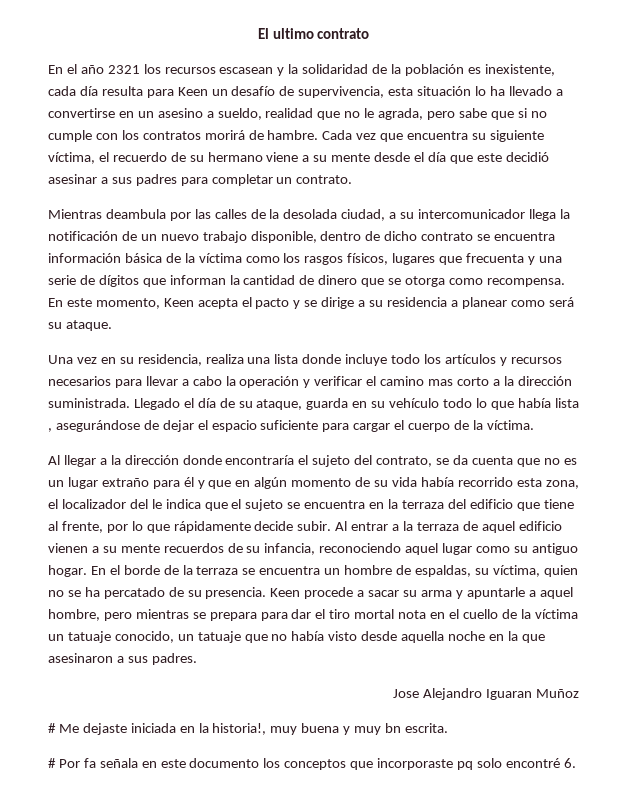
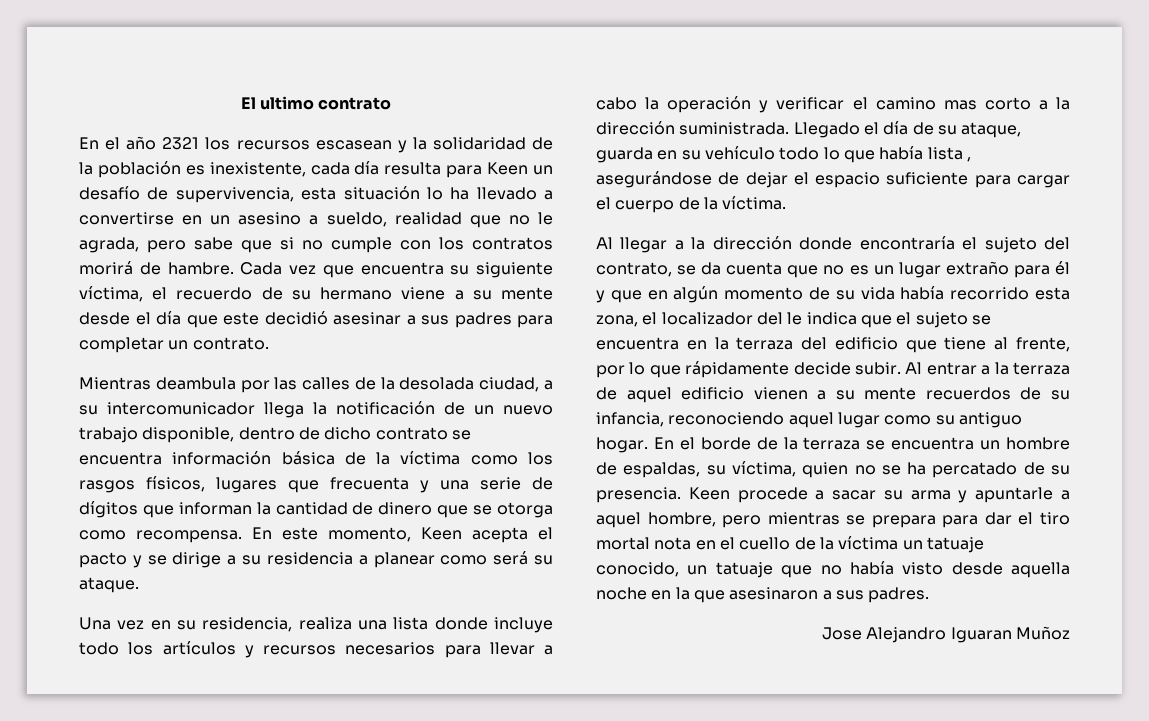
- # Me dejaste iniciada en la historia!, muy buena y muy bn escrita.
- # Por fa señala en este documento los conceptos que incorporaste pq solo encontré 6.

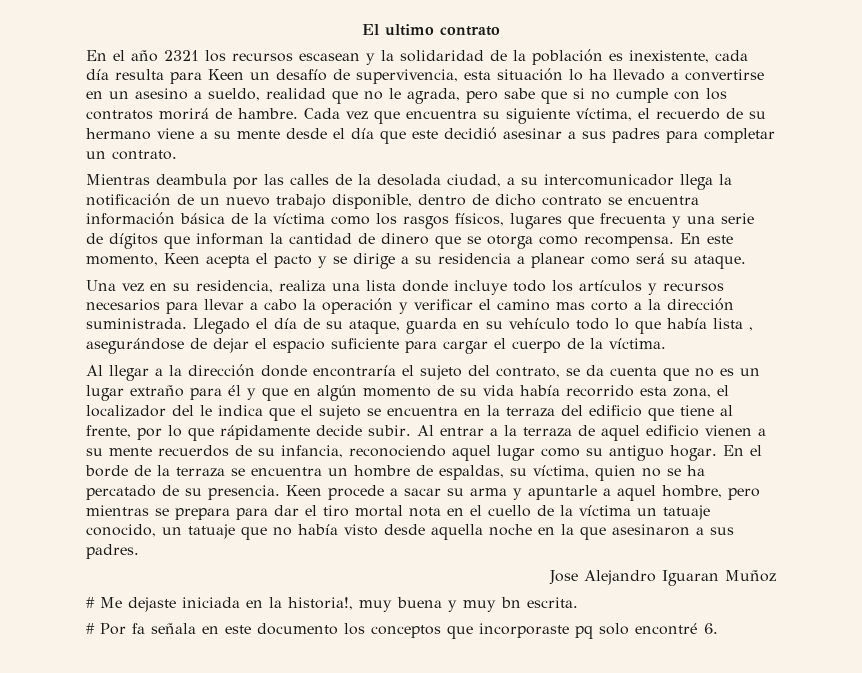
+ # Me dejaste iniciada en la historia!, muy buena y muy bn escrita.
+ # Por fa señala en este documento los conceptos que incorporaste pq solo encontré 6.

